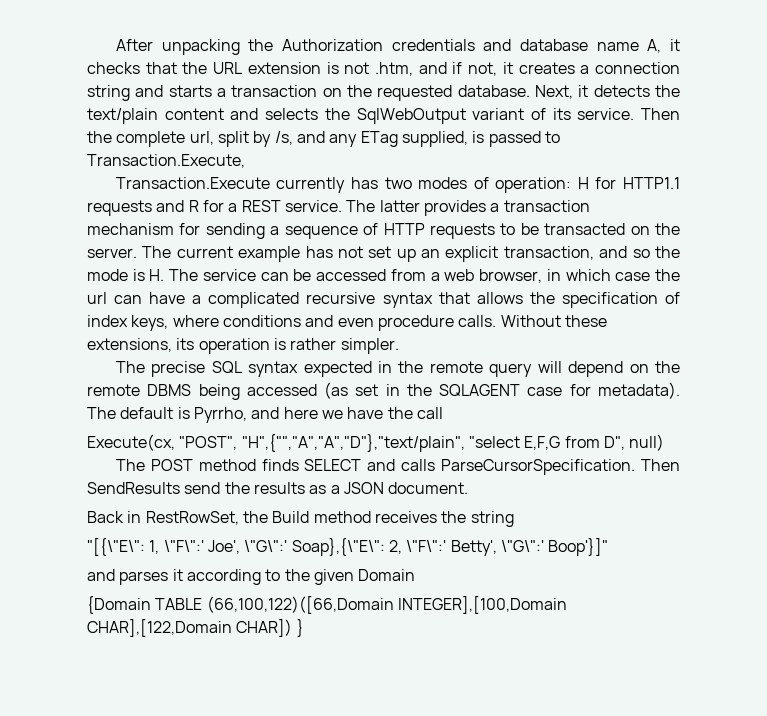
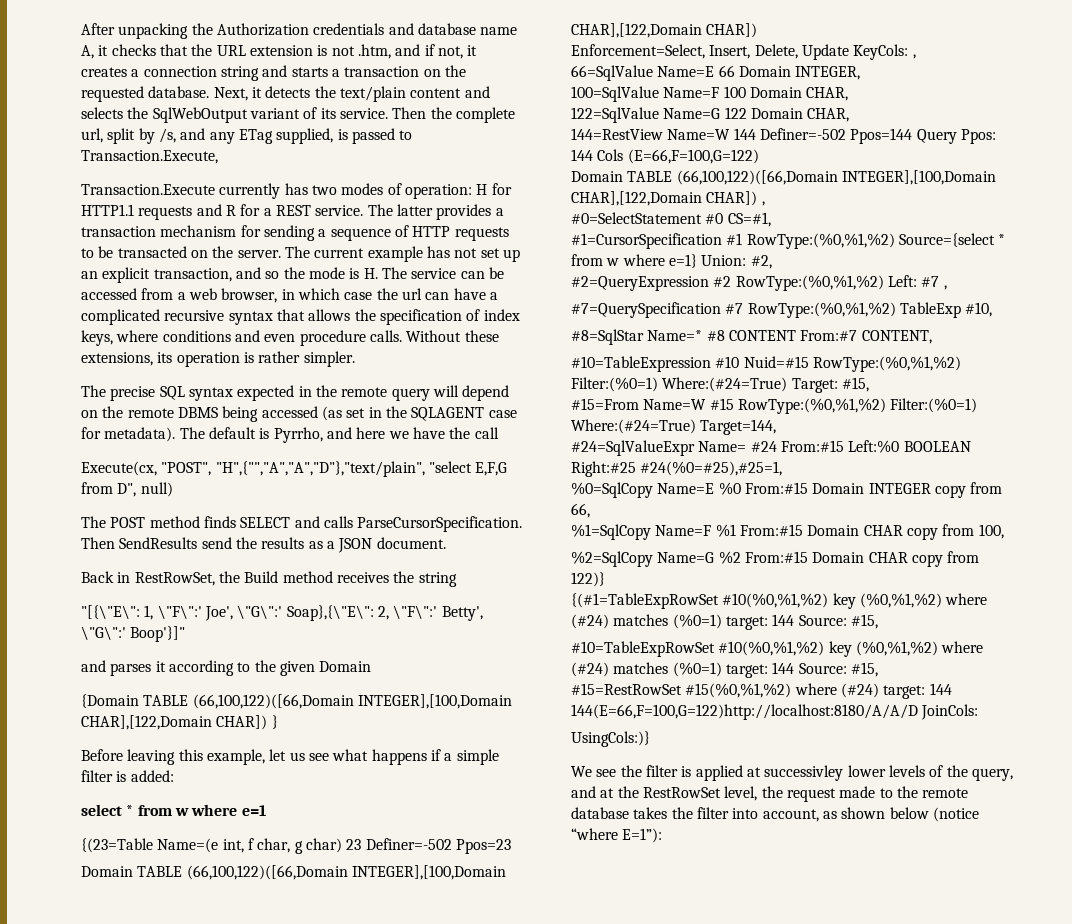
+ Before leaving this example, let us see what happens if a simple filter is added:
+ select * from w where e=1
+ {(23=Table Name=(e int, f char, g char) 23 Definer=-502 Ppos=23
+ Domain TABLE (66,100,122)([66,Domain INTEGER],[100,Domain CHAR],[122,Domain CHAR])
+ Enforcement=Select, Insert, Delete, Update KeyCols: ,
+ 66=SqlValue Name=E 66 Domain INTEGER,
+ 100=SqlValue Name=F 100 Domain CHAR,
+ 122=SqlValue Name=G 122 Domain CHAR,
+ 144=RestView Name=W 144 Definer=-502 Ppos=144 Query Ppos: 144 Cols (E=66,F=100,G=122)
+ Domain TABLE (66,100,122)([66,Domain INTEGER],[100,Domain CHAR],[122,Domain CHAR]) ,
+ #0=SelectStatement #0 CS=#1,
+ #1=CursorSpecification #1 RowType:(%0,%1,%2) Source={select * from w where e=1} Union: #2,
+ #2=QueryExpression #2 RowType:(%0,%1,%2) Left: #7 ,
+ #7=QuerySpecification #7 RowType:(%0,%1,%2) TableExp #10,
+ #8=SqlStar Name=* #8 CONTENT From:#7 CONTENT,
+ #10=TableExpression #10 Nuid=#15 RowType:(%0,%1,%2) Filter:(%0=1) Where:(#24=True) Target: #15,
+ #15=From Name=W #15 RowType:(%0,%1,%2) Filter:(%0=1) Where:(#24=True) Target=144,
+ #24=SqlValueExpr Name= #24 From:#15 Left:%0 BOOLEAN Right:#25 #24(%0=#25),#25=1,
+ %0=SqlCopy Name=E %0 From:#15 Domain INTEGER copy from 66,
+ %1=SqlCopy Name=F %1 From:#15 Domain CHAR copy from 100,
+ %2=SqlCopy Name=G %2 From:#15 Domain CHAR copy from 122)}
+ {(#1=TableExpRowSet #10(%0,%1,%2) key (%0,%1,%2) where (#24) matches (%0=1) target: 144 Source: #15,
+ #10=TableExpRowSet #10(%0,%1,%2) key (%0,%1,%2) where (#24) matches (%0=1) target: 144 Source: #15,
+ #15=RestRowSet #15(%0,%1,%2) where (#24) target: 144 144(E=66,F=100,G=122)http://localhost:8180/A/A/D JoinCols:
+ UsingCols:)}
+ We see the filter is applied at successivley lower levels of the query, and at the RestRowSet level, the request made to the remote database takes the filter into account, as shown below (notice “where E=1”):

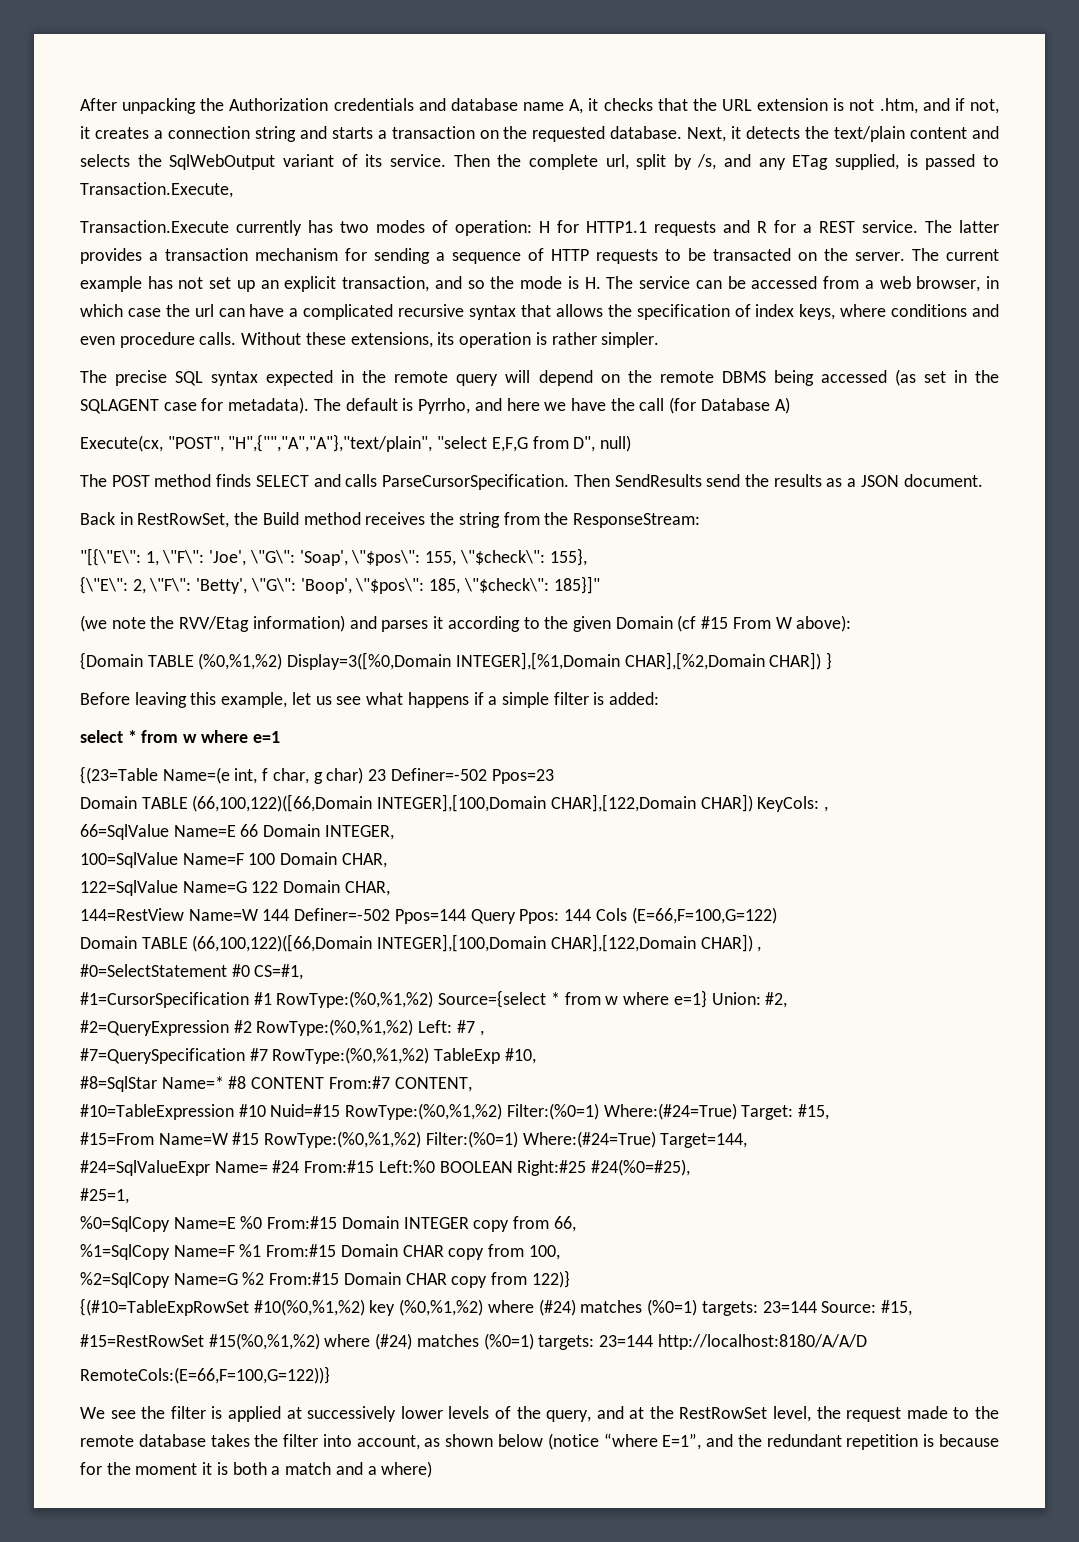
- The default is Pyrrho, and here we have the call
+ The default is Pyrrho, and here we have the call (for Database A)
- Execute(cx, "POST", "H",{"","A","A","D"},"text/plain", "select E,F,G from D", null)
+ Execute(cx, "POST", "H",{"","A","A"},"text/plain", "select E,F,G from D", null)
- Back in RestRowSet, the Build method receives the string
+ Back in RestRowSet, the Build method receives the string from the ResponseStream:
- "[{\"E\": 1, \"F\":' Joe', \"G\":' Soap},{\"E\": 2, \"F\":' Betty', \"G\":' Boop'}]"
- and parses it according to the given Domain
- {Domain TABLE (66,100,122)([66,Domain INTEGER],[100,Domain CHAR],[122,Domain CHAR]) }
+ "[{\"E\": 1, \"F\": 'Joe', \"G\": 'Soap', \"$pos\": 155, \"$check\": 155},
+ {\"E\": 2, \"F\": 'Betty', \"G\": 'Boop', \"$pos\": 185, \"$check\": 185}]"
+ (we note the RVV/Etag information) and parses it according to the given Domain (cf #15 From W above):
+ {Domain TABLE (%0,%1,%2) Display=3([%0,Domain INTEGER],[%1,Domain CHAR],[%2,Domain CHAR]) }
  {(23=Table Name=(e int, f char, g char) 23 Definer=-502 Ppos=23
- Domain TABLE (66,100,122)([66,Domain INTEGER],[100,Domain CHAR],[122,Domain CHAR])
- Enforcement=Select, Insert, Delete, Update KeyCols: ,
+ Domain TABLE (66,100,122)([66,Domain INTEGER],[100,Domain CHAR],[122,Domain CHAR]) KeyCols: ,
- #24=SqlValueExpr Name= #24 From:#15 Left:%0 BOOLEAN Right:#25 #24(%0=#25),#25=1,
+ #24=SqlValueExpr Name= #24 From:#15 Left:%0 BOOLEAN Right:#25 #24(%0=#25),
+ #25=1,
- {(#1=TableExpRowSet #10(%0,%1,%2) key (%0,%1,%2) where (#24) matches (%0=1) target: 144 Source: #15,
- #10=TableExpRowSet #10(%0,%1,%2) key (%0,%1,%2) where (#24) matches (%0=1) target: 144 Source: #15,
+ {(#10=TableExpRowSet #10(%0,%1,%2) key (%0,%1,%2) where (#24) matches (%0=1) targets: 23=144 Source: #15,
- #15=RestRowSet #15(%0,%1,%2) where (#24) target: 144 144(E=66,F=100,G=122)http://localhost:8180/A/A/D JoinCols:
- UsingCols:)}
+ #15=RestRowSet #15(%0,%1,%2) where (#24) matches (%0=1) targets: 23=144 http://localhost:8180/A/A/D
+ RemoteCols:(E=66,F=100,G=122))}
- We see the filter is applied at successivley lower levels of the query, and at the RestRowSet level, the request made to the remote database takes the filter into account, as shown below (notice “where E=1”):
+ We see the filter is applied at successively lower levels of the query, and at the RestRowSet level, the request made to the remote database takes the filter into account, as shown below (notice “where E=1”, and the redundant repetition is because for the moment it is both a match and a where)

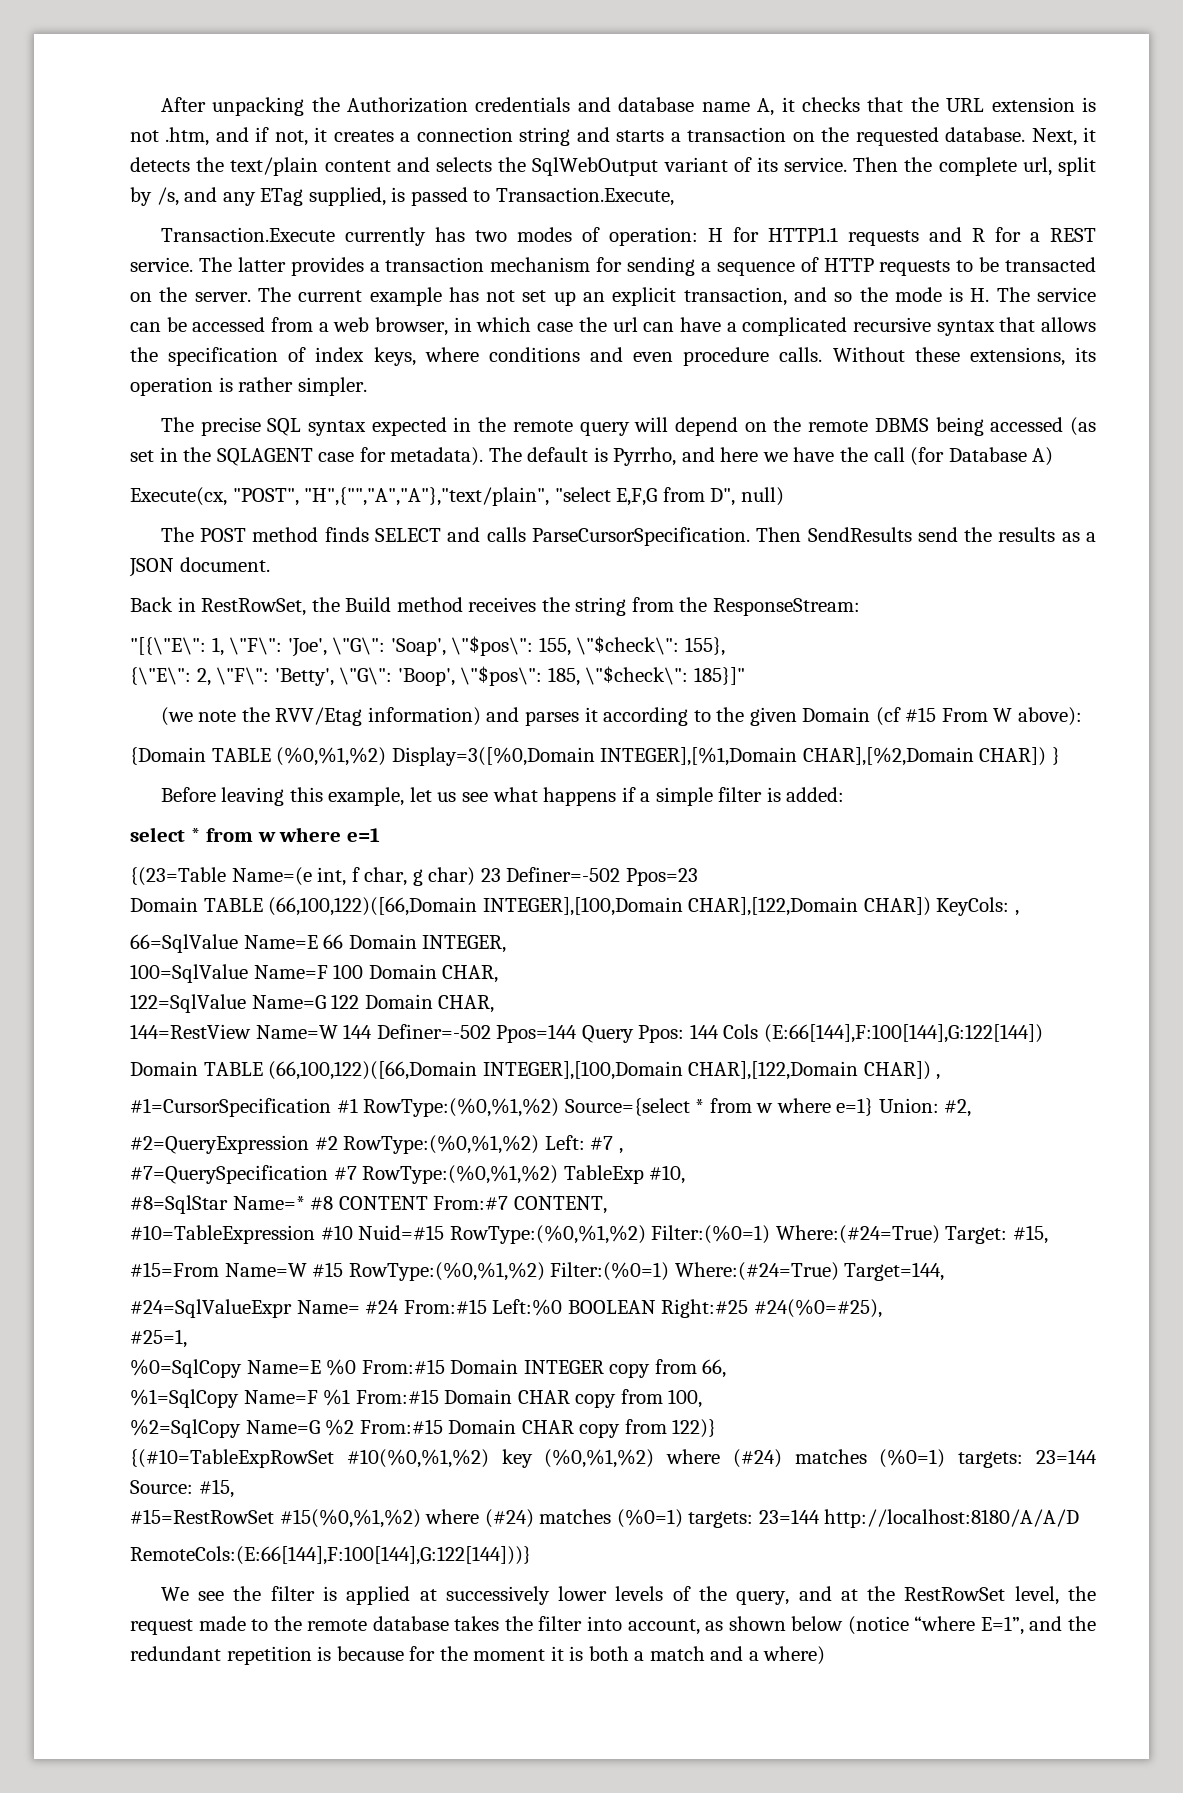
- 144=RestView Name=W 144 Definer=-502 Ppos=144 Query Ppos: 144 Cols (E=66,F=100,G=122)
+ 144=RestView Name=W 144 Definer=-502 Ppos=144 Query Ppos: 144 Cols (E:66[144],F:100[144],G:122[144])
- #0=SelectStatement #0 CS=#1,
- RemoteCols:(E=66,F=100,G=122))}
+ RemoteCols:(E:66[144],F:100[144],G:122[144]))}

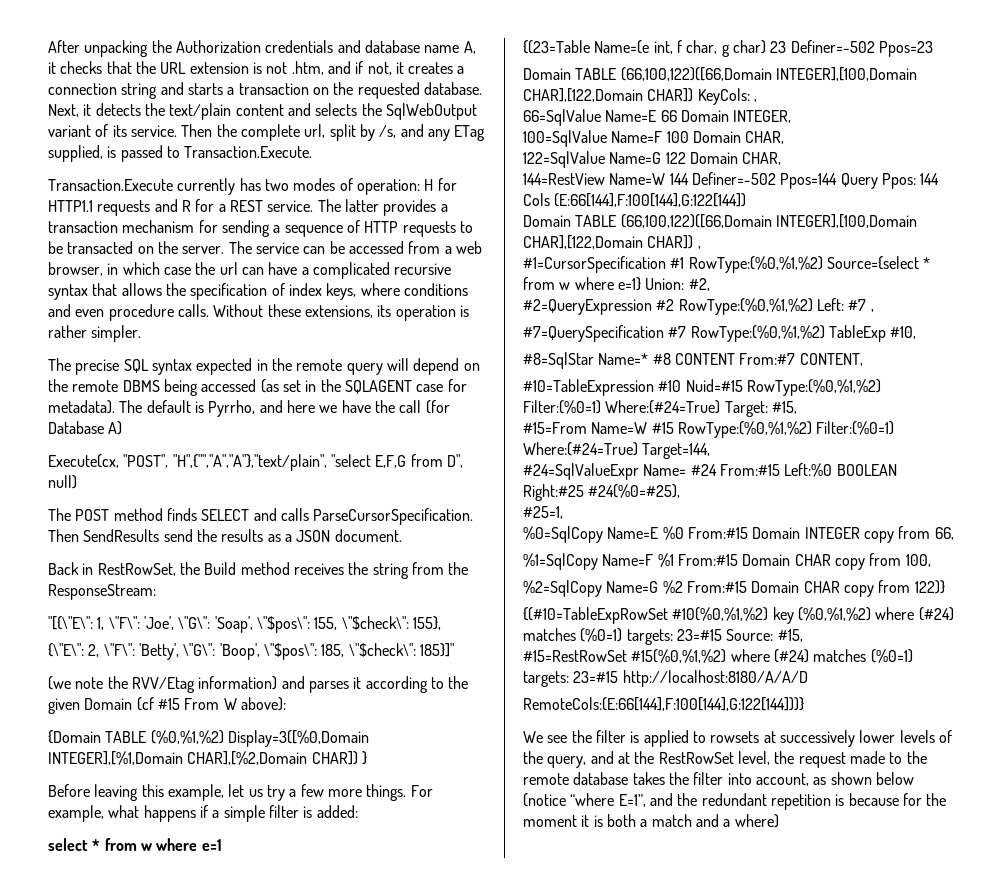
- Then the complete url, split by /s, and any ETag supplied, is passed to Transaction.Execute,
+ Then the complete url, split by /s, and any ETag supplied, is passed to Transaction.Execute.
- The current example has not set up an explicit transaction, and so the mode is H. The service can be accessed from a web browser, in which case the url can have a complicated recursive syntax that allows the specification of index keys, where conditions and even procedure calls.
+ The service can be accessed from a web browser, in which case the url can have a complicated recursive syntax that allows the specification of index keys, where conditions and even procedure calls.
- Before leaving this example, let us see what happens if a simple filter is added:
+ Before leaving this example, let us try a few more things. For example, what happens if a simple filter is added:
- {(#10=TableExpRowSet #10(%0,%1,%2) key (%0,%1,%2) where (#24) matches (%0=1) targets: 23=144 Source: #15,
+ {(#10=TableExpRowSet #10(%0,%1,%2) key (%0,%1,%2) where (#24) matches (%0=1) targets: 23=#15 Source: #15,
- #15=RestRowSet #15(%0,%1,%2) where (#24) matches (%0=1) targets: 23=144 http://localhost:8180/A/A/D
+ #15=RestRowSet #15(%0,%1,%2) where (#24) matches (%0=1) targets: 23=#15 http://localhost:8180/A/A/D
- We see the filter is applied at successively lower levels of the query, and at the RestRowSet level, the request made to the remote database takes the filter into account, as shown below (notice “where E=1”, and the redundant repetition is because for the moment it is both a match and a where)
+ We see the filter is applied to rowsets at successively lower levels of the query, and at the RestRowSet level, the request made to the remote database takes the filter into account, as shown below (notice “where E=1”, and the redundant repetition is because for the moment it is both a match and a where)

